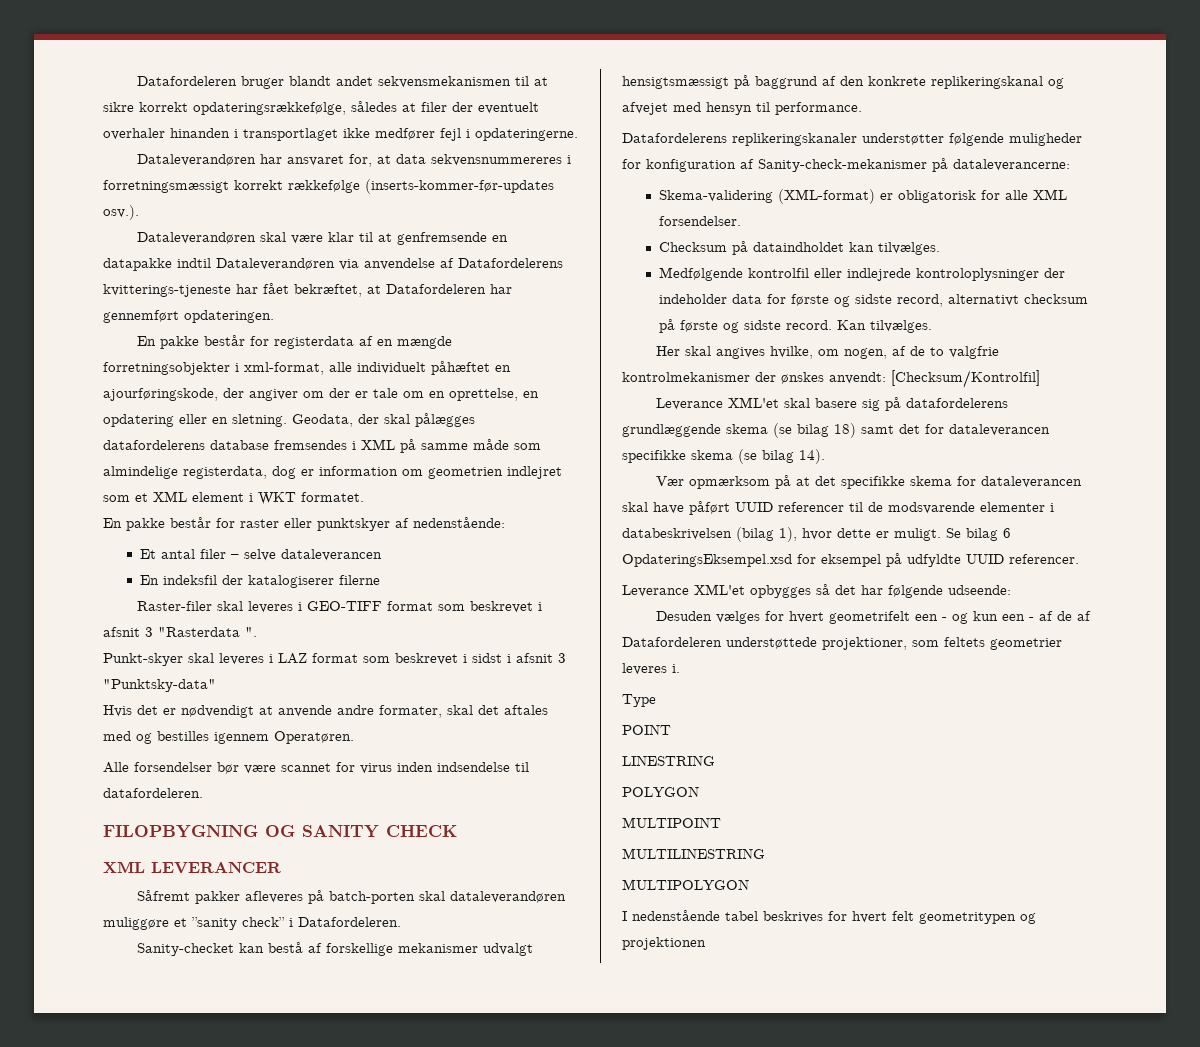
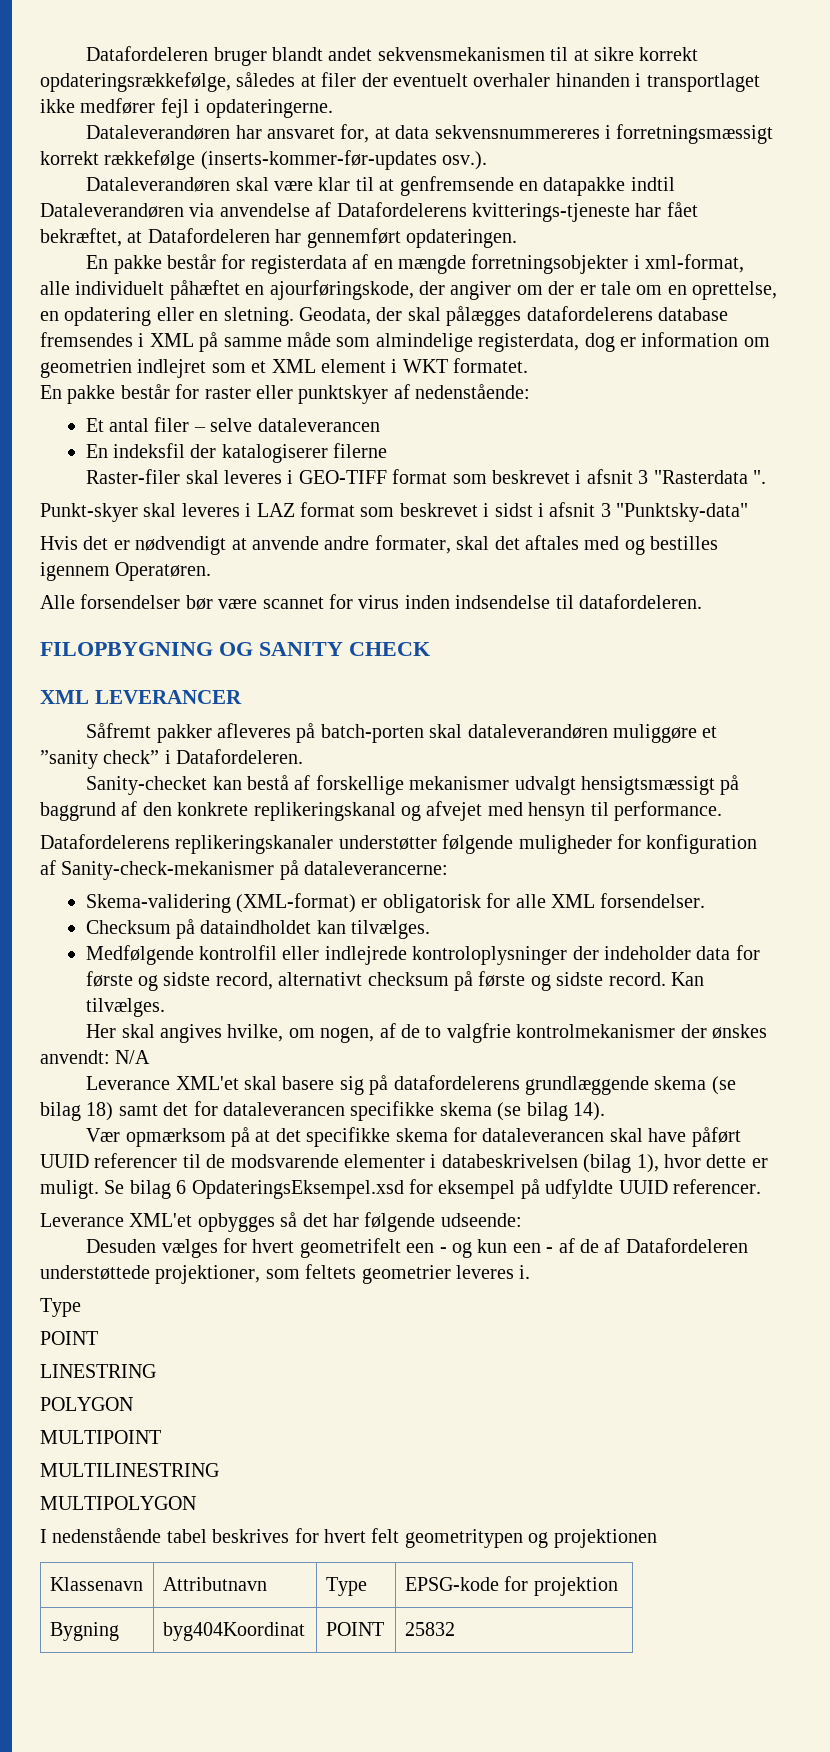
- Her skal angives hvilke, om nogen, af de to valgfrie kontrolmekanismer der ønskes anvendt: [Checksum/Kontrolfil]
+ Her skal angives hvilke, om nogen, af de to valgfrie kontrolmekanismer der ønskes anvendt: N/A
+ Klassenavn | Attributnavn | Type | EPSG-kode for projektion
+ Bygning | byg404Koordinat | POINT | 25832

